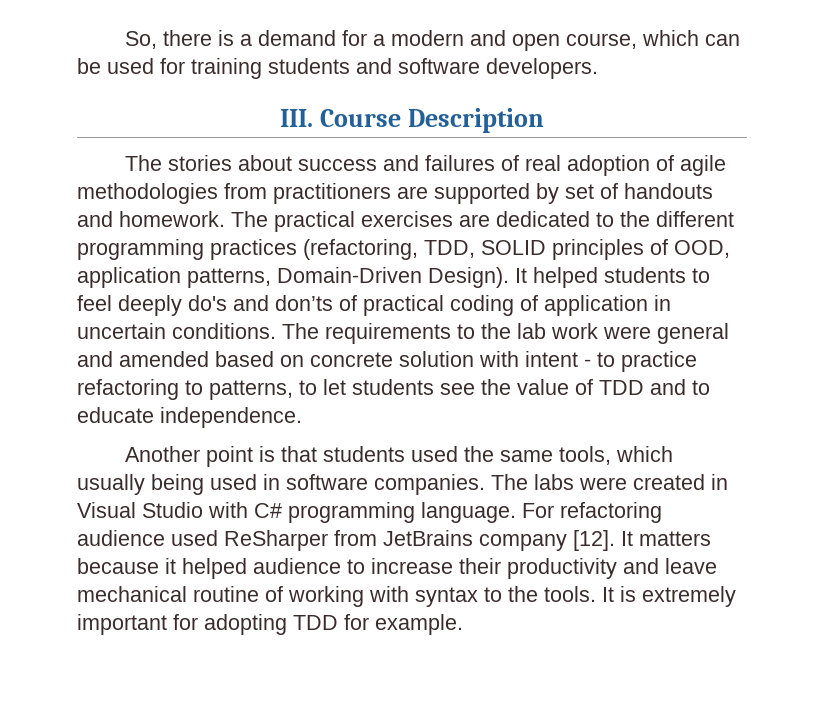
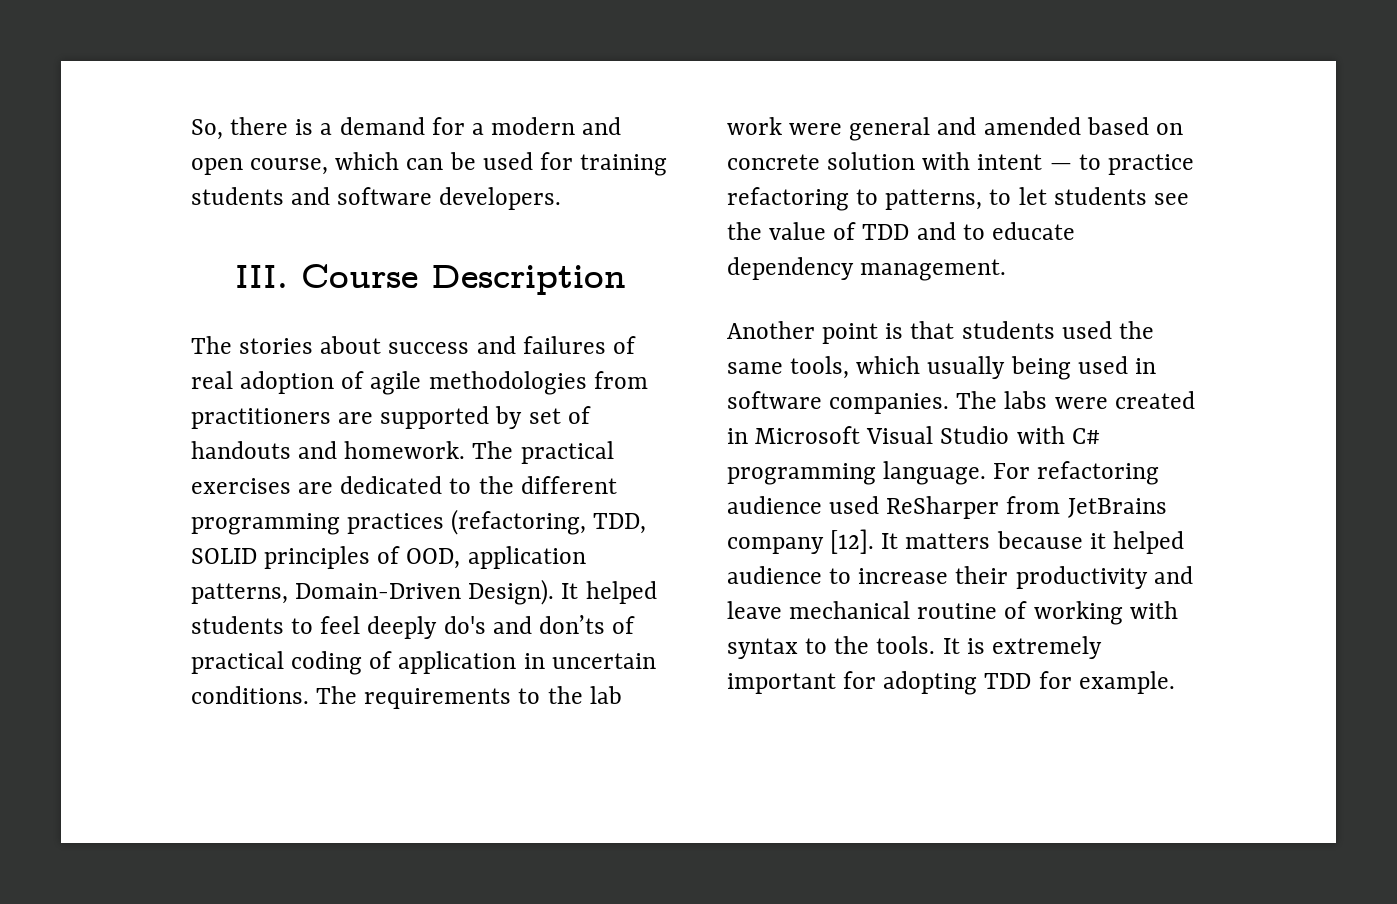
- The requirements to the lab work were general and amended based on concrete solution with intent - to practice refactoring to patterns, to let students see the value of TDD and to educate independence.
+ The requirements to the lab work were general and amended based on concrete solution with intent — to practice refactoring to patterns, to let students see the value of TDD and to educate dependency management.
- The labs were created in Visual Studio with C# programming language.
+ The labs were created in Microsoft Visual Studio with C# programming language.

